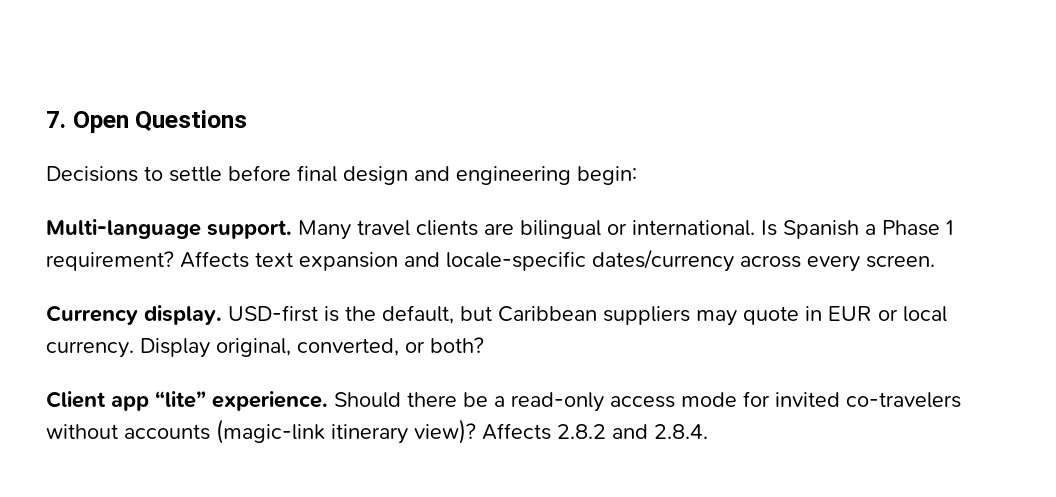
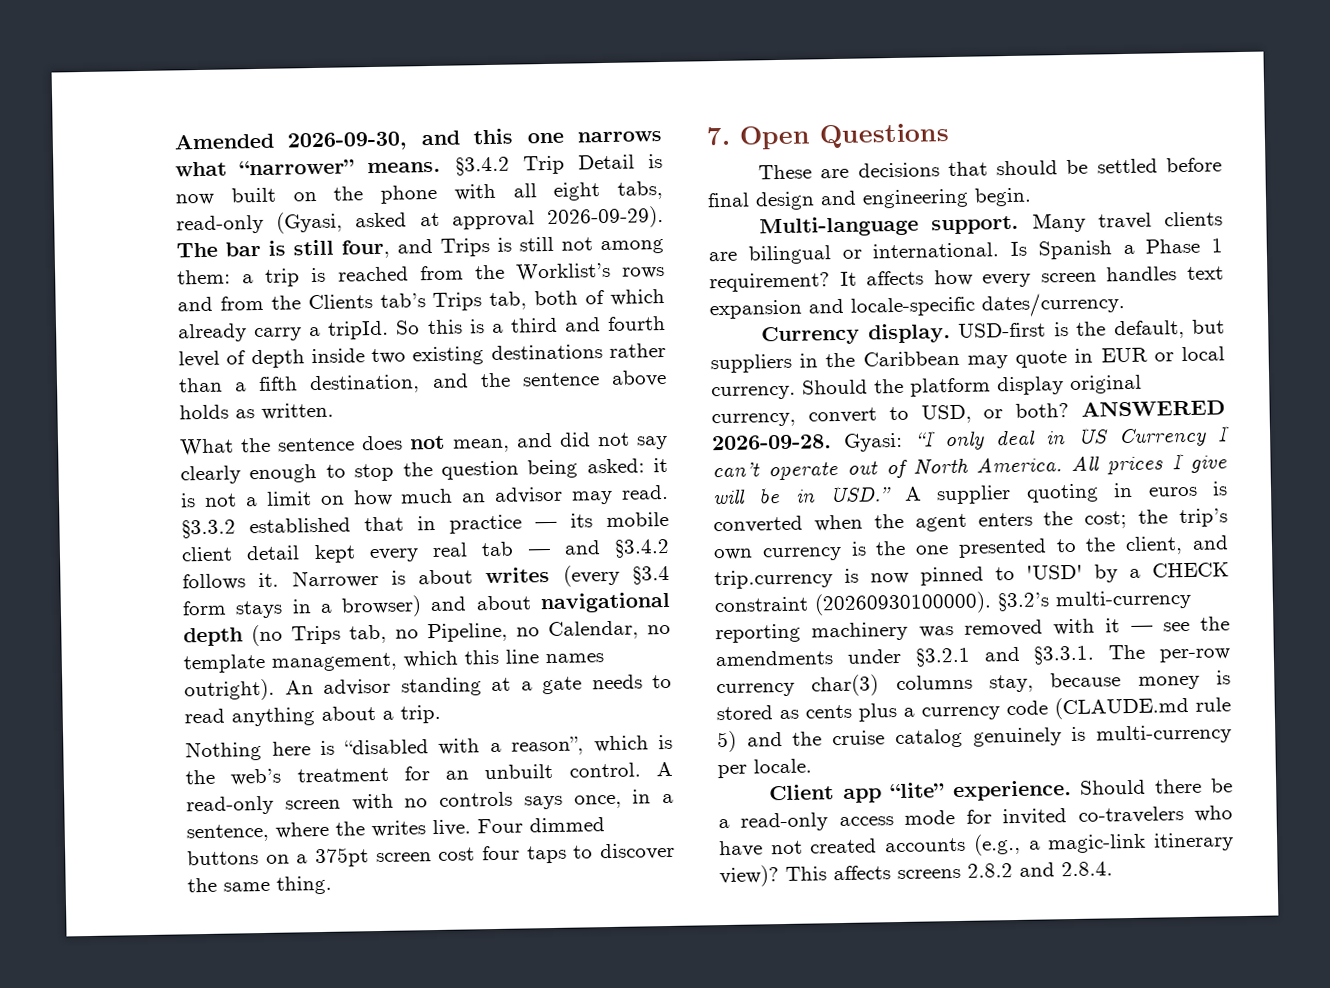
+ Amended 2026-09-30, and this one narrows what “narrower” means. §3.4.2 Trip Detail is now built on the phone with all eight tabs, read-only (Gyasi, asked at approval 2026-09-29). The bar is still four, and Trips is still not among them: a trip is reached from the Worklist’s rows and from the Clients tab’s Trips tab, both of which already carry a tripId. So this is a third and fourth level of depth inside two existing destinations rather than a fifth destination, and the sentence above holds as written.
+ What the sentence does not mean, and did not say clearly enough to stop the question being asked: it is not a limit on how much an advisor may read. §3.3.2 established that in practice — its mobile client detail kept every real tab — and §3.4.2 follows it. Narrower is about writes (every §3.4 form stays in a browser) and about navigational depth (no Trips tab, no Pipeline, no Calendar, no template management, which this line names outright). An advisor standing at a gate needs to read anything about a trip.
+ Nothing here is “disabled with a reason”, which is the web’s treatment for an unbuilt control. A read-only screen with no controls says once, in a sentence, where the writes live. Four dimmed buttons on a 375pt screen cost four taps to discover the same thing.
  7. Open Questions
- Decisions to settle before final design and engineering begin:
+ These are decisions that should be settled before final design and engineering begin.
- Affects text expansion and locale-specific dates/currency across every screen.
+ It affects how every screen handles text expansion and locale-specific dates/currency.
- USD-first is the default, but Caribbean suppliers may quote in EUR or local currency.
+ USD-first is the default, but suppliers in the Caribbean may quote in EUR or local currency.
- Display original, converted, or both?
+ Should the platform display original currency, convert to USD, or both? ANSWERED 2026-09-28. Gyasi: “I only deal in US Currency I can’t operate out of North America. All prices I give will be in USD.” A supplier quoting in euros is converted when the agent enters the cost; the trip’s own currency is the one presented to the client, and trip.currency is now pinned to 'USD' by a CHECK constraint (20260930100000). §3.2’s multi-currency reporting machinery was removed with it — see the amendments under §3.2.1 and §3.3.1. The per-row currency char(3) columns stay, because money is stored as cents plus a currency code (CLAUDE.md rule 5) and the cruise catalog genuinely is multi-currency per locale.
- Should there be a read-only access mode for invited co-travelers without accounts (magic-link itinerary view)? Affects 2.8.2 and 2.8.4.
+ Should there be a read-only access mode for invited co-travelers who have not created accounts (e.g., a magic-link itinerary view)? This affects screens 2.8.2 and 2.8.4.

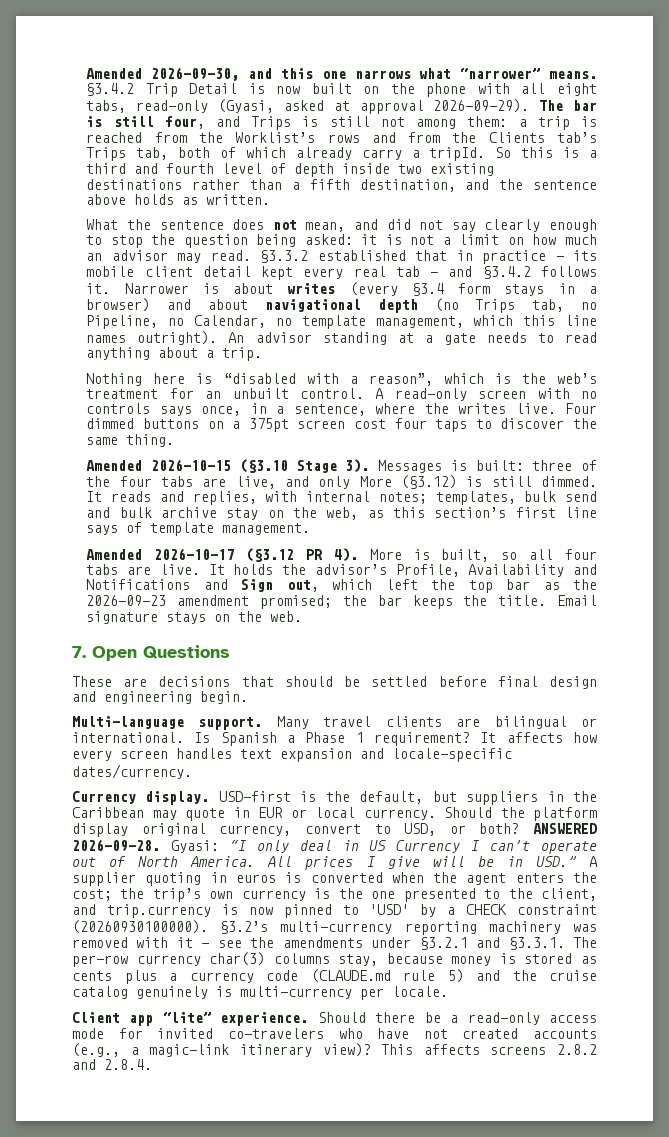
+ Amended 2026-10-15 (§3.10 Stage 3). Messages is built: three of the four tabs are live, and only More (§3.12) is still dimmed. It reads and replies, with internal notes; templates, bulk send and bulk archive stay on the web, as this section’s first line says of template management.
+ Amended 2026-10-17 (§3.12 PR 4). More is built, so all four tabs are live. It holds the advisor’s Profile, Availability and Notifications and Sign out, which left the top bar as the 2026-09-23 amendment promised; the bar keeps the title. Email signature stays on the web.

